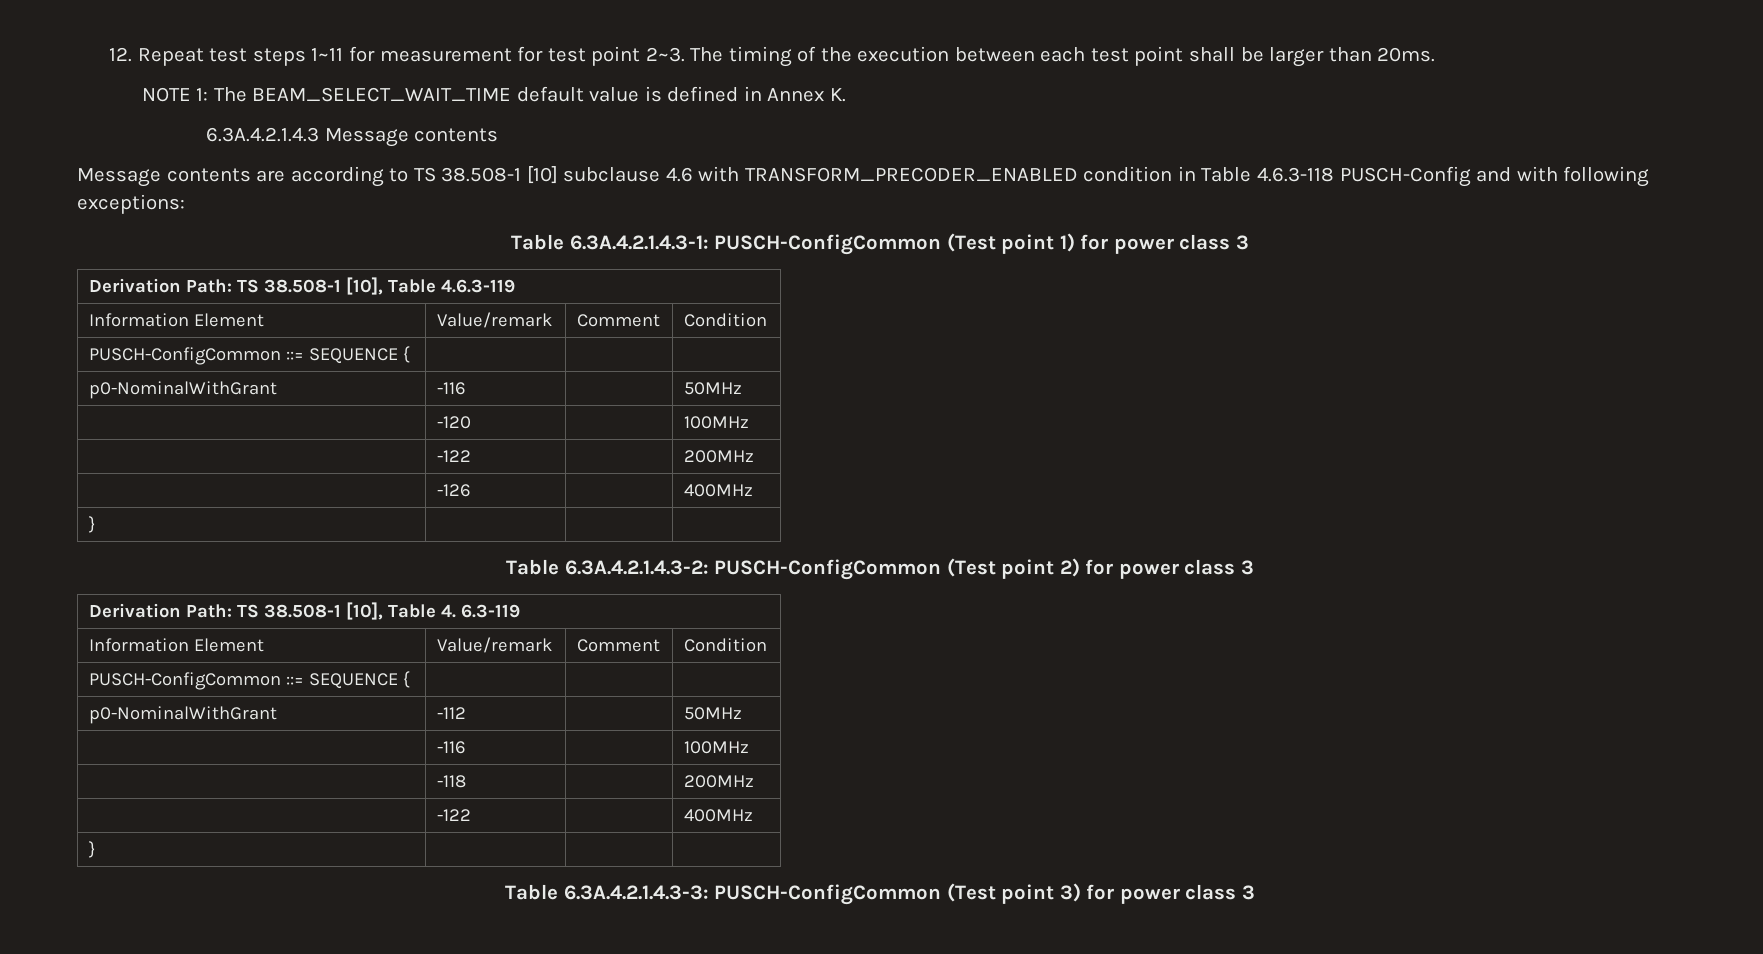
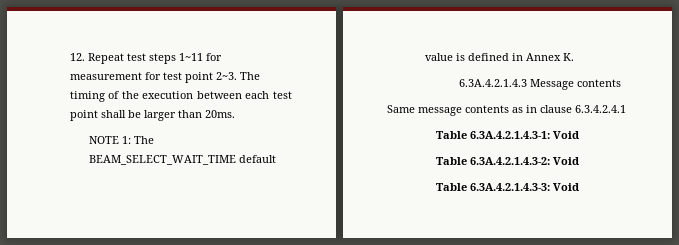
- Message contents are according to TS 38.508-1 [10] subclause 4.6 with TRANSFORM_PRECODER_ENABLED condition in Table 4.6.3-118 PUSCH-Config and with following exceptions:
- Table 6.3A.4.2.1.4.3-1: PUSCH-ConfigCommon (Test point 1) for power class 3
- Derivation Path: TS 38.508-1 [10], Table 4.6.3-119
- Information Element | Value/remark | Comment | Condition
- PUSCH-ConfigCommon ::= SEQUENCE { | | |
- p0-NominalWithGrant | -116 | | 50MHz
- | -120 | | 100MHz
- | -122 | | 200MHz
- | -126 | | 400MHz
- } | | |
- Table 6.3A.4.2.1.4.3-2: PUSCH-ConfigCommon (Test point 2) for power class 3
- Derivation Path: TS 38.508-1 [10], Table 4. 6.3-119
- Information Element | Value/remark | Comment | Condition
- PUSCH-ConfigCommon ::= SEQUENCE { | | |
- p0-NominalWithGrant | -112 | | 50MHz
- | -116 | | 100MHz
- | -118 | | 200MHz
- | -122 | | 400MHz
- } | | |
- Table 6.3A.4.2.1.4.3-3: PUSCH-ConfigCommon (Test point 3) for power class 3
+ Same message contents as in clause 6.3.4.2.4.1
+ Table 6.3A.4.2.1.4.3-1: Void
+ Table 6.3A.4.2.1.4.3-2: Void
+ Table 6.3A.4.2.1.4.3-3: Void

